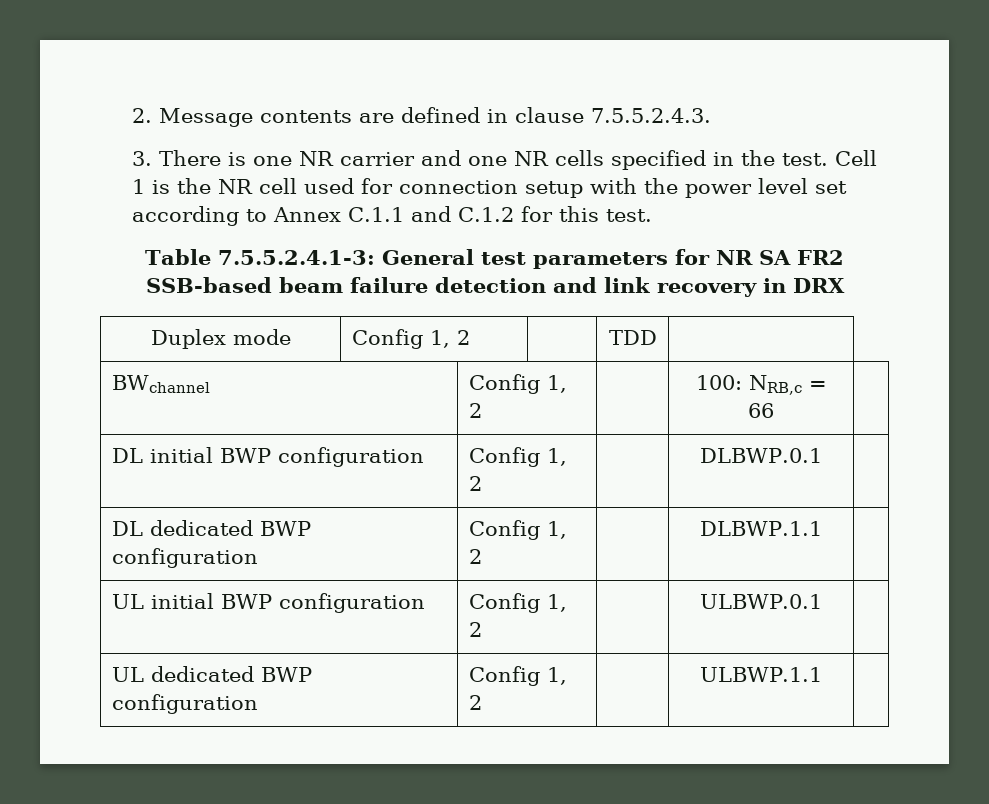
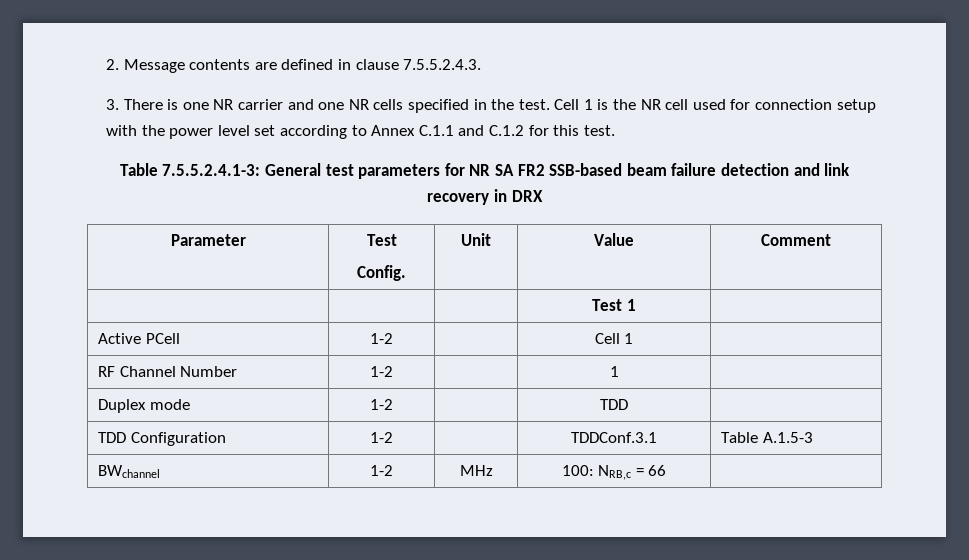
- Duplex mode | Config 1, 2 | | TDD |
- BWchannel | Config 1, 2 | | 100: NRB,c = 66 |
- DL initial BWP configuration | Config 1, 2 | | DLBWP.0.1 |
- DL dedicated BWP configuration | Config 1, 2 | | DLBWP.1.1 |
- UL initial BWP configuration | Config 1, 2 | | ULBWP.0.1 |
- UL dedicated BWP configuration | Config 1, 2 | | ULBWP.1.1 |
+ Parameter | Test
+ Config. | Unit | Value | Comment
+ | | | Test 1 |
+ Active PCell | 1-2 | | Cell 1 |
+ RF Channel Number | 1-2 | | 1 |
+ Duplex mode | 1-2 | | TDD |
+ TDD Configuration | 1-2 | | TDDConf.3.1 | Table A.1.5-3
+ BWchannel | 1-2 | MHz | 100: NRB,c = 66 |

